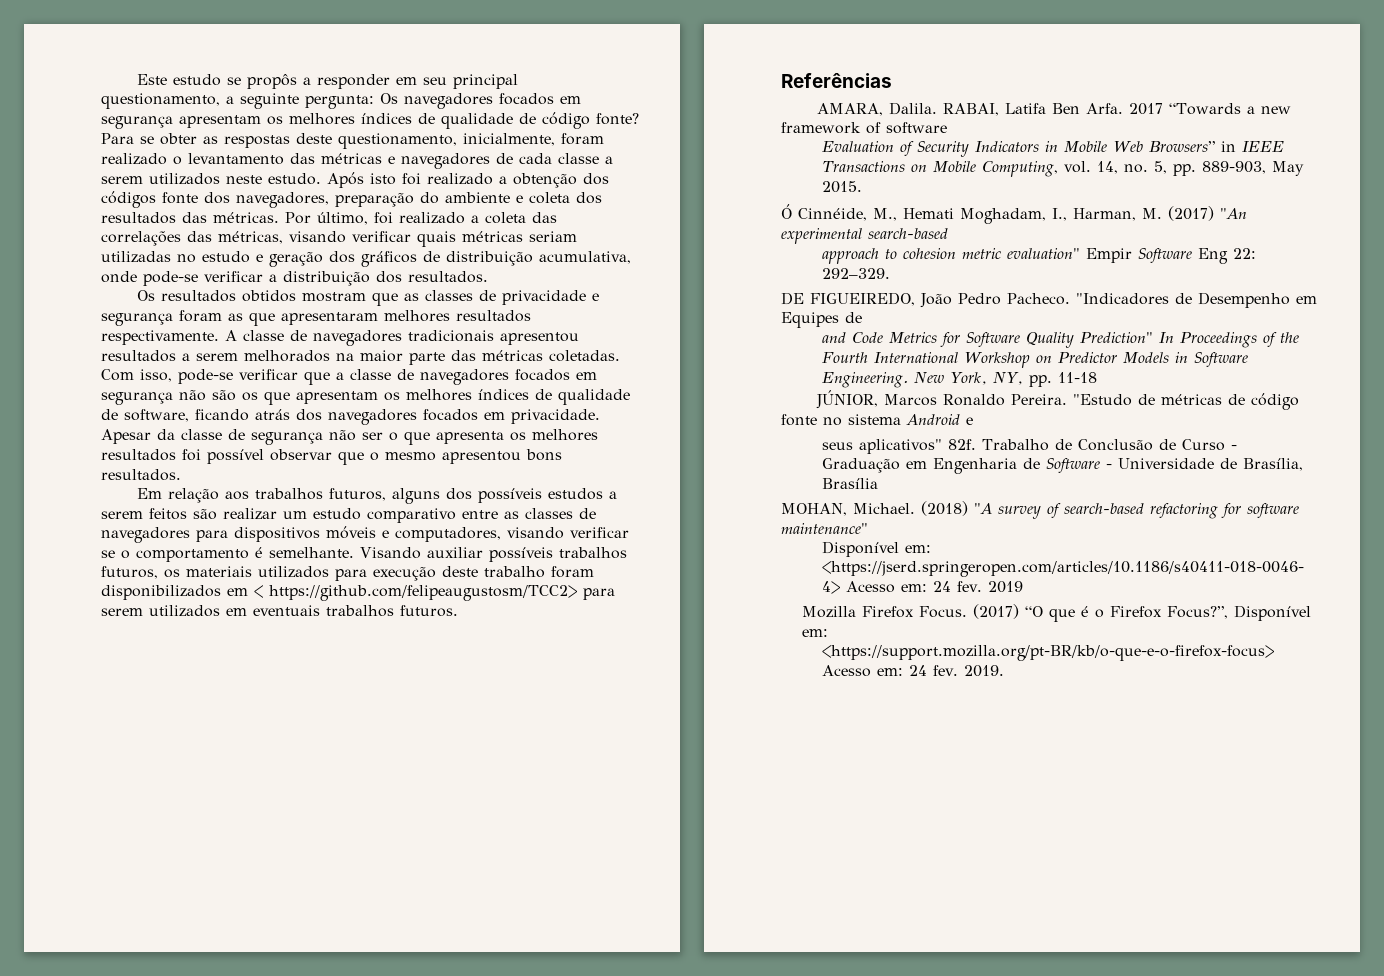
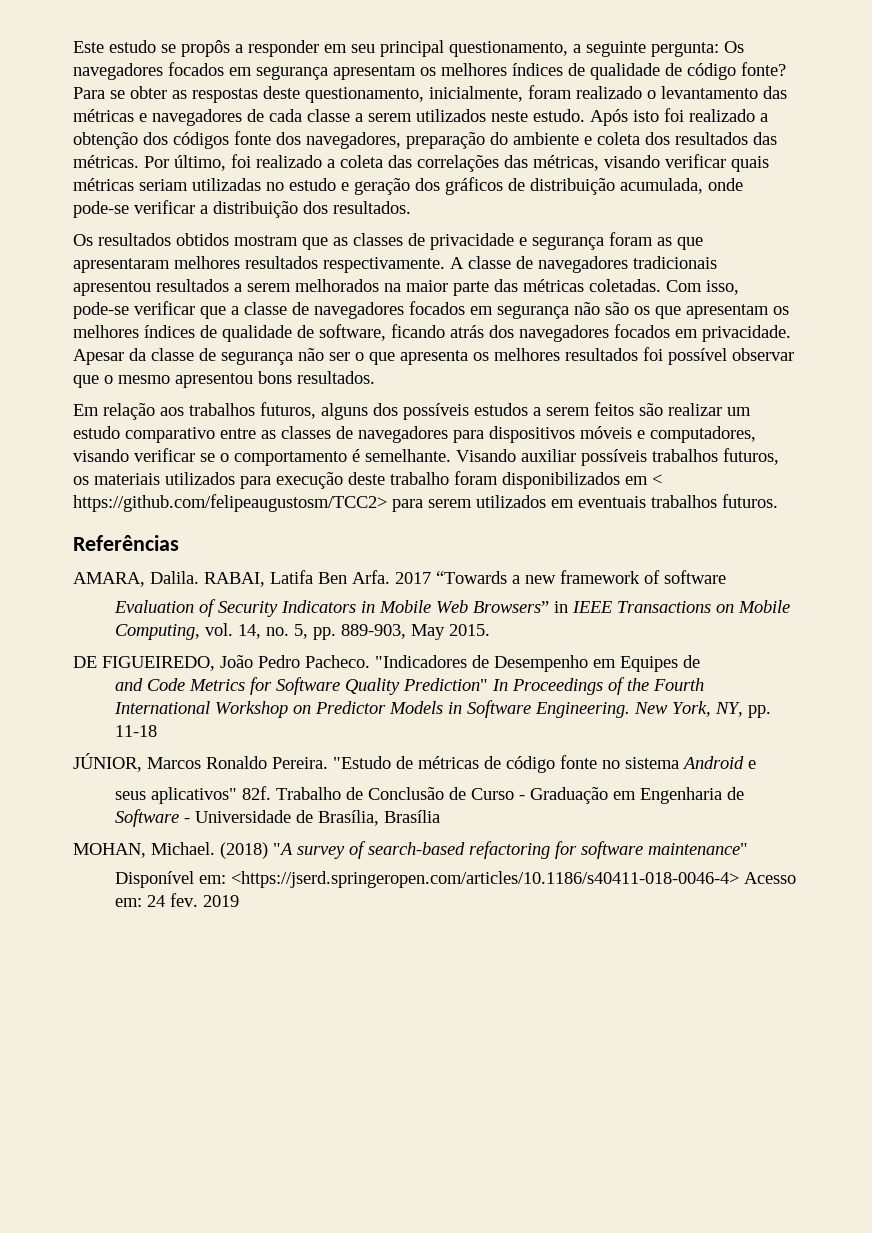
- Por último, foi realizado a coleta das correlações das métricas, visando verificar quais métricas seriam utilizadas no estudo e geração dos gráficos de distribuição acumulativa, onde pode-se verificar a distribuição dos resultados.
+ Por último, foi realizado a coleta das correlações das métricas, visando verificar quais métricas seriam utilizadas no estudo e geração dos gráficos de distribuição acumulada, onde pode-se verificar a distribuição dos resultados.
- Ó Cinnéide, M., Hemati Moghadam, I., Harman, M. (2017) "An experimental search-based
- approach to cohesion metric evaluation" Empir Software Eng 22: 292–329.
- Mozilla Firefox Focus. (2017) “O que é o Firefox Focus?”, Disponível em:
- <https://support.mozilla.org/pt-BR/kb/o-que-e-o-firefox-focus> Acesso em: 24 fev. 2019.

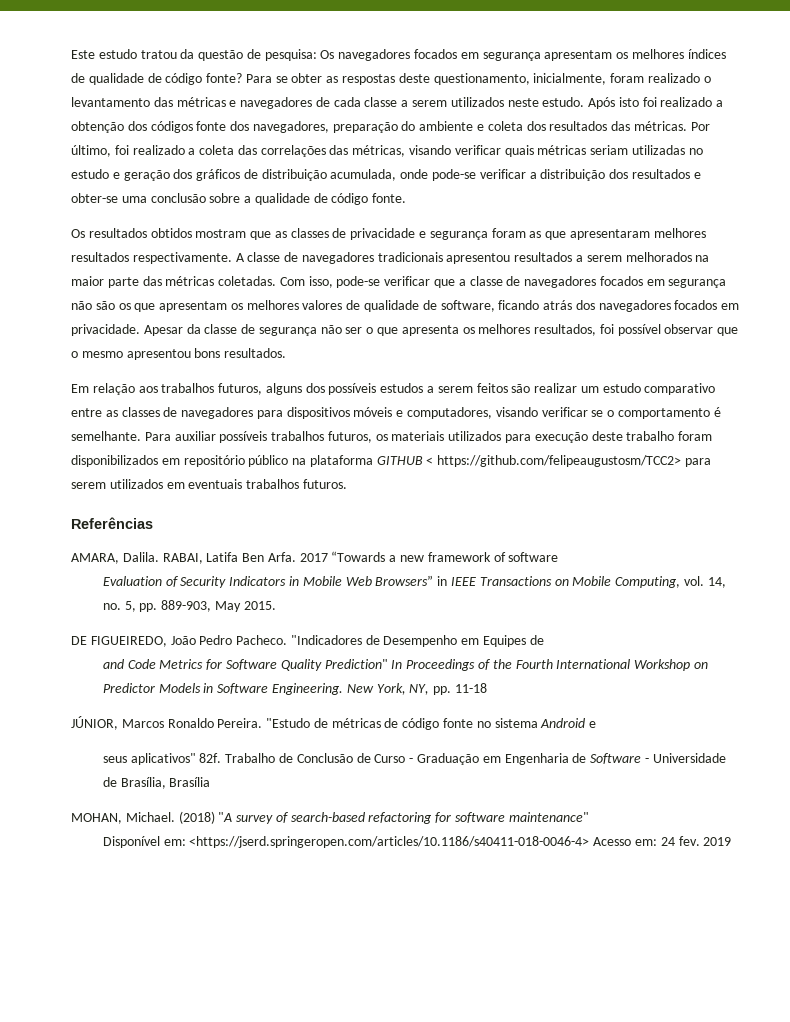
- Este estudo se propôs a responder em seu principal questionamento, a seguinte pergunta: Os navegadores focados em segurança apresentam os melhores índices de qualidade de código fonte?
+ Este estudo tratou da questão de pesquisa: Os navegadores focados em segurança apresentam os melhores índices de qualidade de código fonte?
- Por último, foi realizado a coleta das correlações das métricas, visando verificar quais métricas seriam utilizadas no estudo e geração dos gráficos de distribuição acumulada, onde pode-se verificar a distribuição dos resultados.
+ Por último, foi realizado a coleta das correlações das métricas, visando verificar quais métricas seriam utilizadas no estudo e geração dos gráficos de distribuição acumulada, onde pode-se verificar a distribuição dos resultados e obter-se uma conclusão sobre a qualidade de código fonte.
- Com isso, pode-se verificar que a classe de navegadores focados em segurança não são os que apresentam os melhores índices de qualidade de software, ficando atrás dos navegadores focados em privacidade.
+ Com isso, pode-se verificar que a classe de navegadores focados em segurança não são os que apresentam os melhores valores de qualidade de software, ficando atrás dos navegadores focados em privacidade.
- Apesar da classe de segurança não ser o que apresenta os melhores resultados foi possível observar que o mesmo apresentou bons resultados.
+ Apesar da classe de segurança não ser o que apresenta os melhores resultados, foi possível observar que o mesmo apresentou bons resultados.
- Visando auxiliar possíveis trabalhos futuros, os materiais utilizados para execução deste trabalho foram disponibilizados em < https://github.com/felipeaugustosm/TCC2> para serem utilizados em eventuais trabalhos futuros.
+ Para auxiliar possíveis trabalhos futuros, os materiais utilizados para execução deste trabalho foram disponibilizados em repositório público na plataforma GITHUB < https://github.com/felipeaugustosm/TCC2> para serem utilizados em eventuais trabalhos futuros.

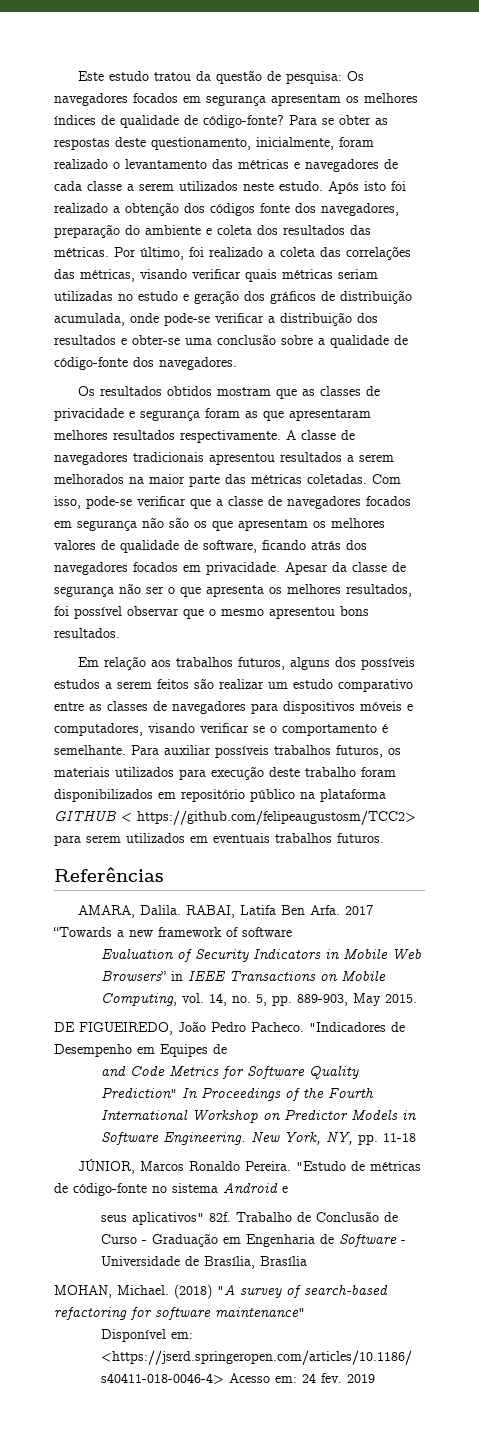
- Este estudo tratou da questão de pesquisa: Os navegadores focados em segurança apresentam os melhores índices de qualidade de código fonte?
+ Este estudo tratou da questão de pesquisa: Os navegadores focados em segurança apresentam os melhores índices de qualidade de código-fonte?
- Por último, foi realizado a coleta das correlações das métricas, visando verificar quais métricas seriam utilizadas no estudo e geração dos gráficos de distribuição acumulada, onde pode-se verificar a distribuição dos resultados e obter-se uma conclusão sobre a qualidade de código fonte.
+ Por último, foi realizado a coleta das correlações das métricas, visando verificar quais métricas seriam utilizadas no estudo e geração dos gráficos de distribuição acumulada, onde pode-se verificar a distribuição dos resultados e obter-se uma conclusão sobre a qualidade de código-fonte dos navegadores.
- "Estudo de métricas de código fonte no sistema Android e
+ "Estudo de métricas de código-fonte no sistema Android e

